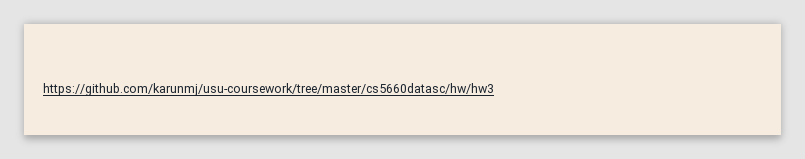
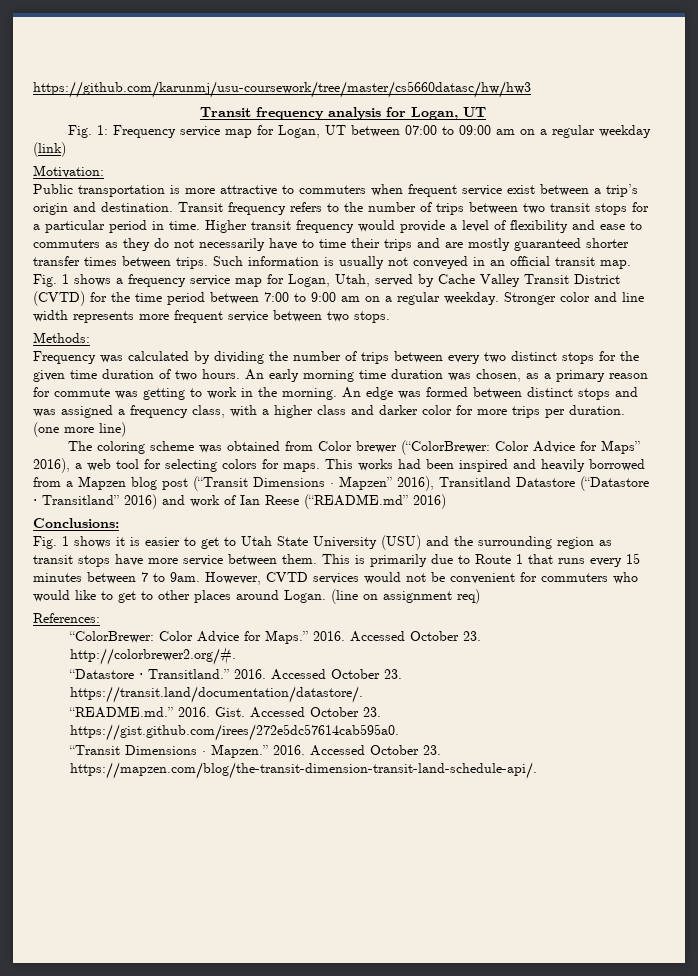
+ Transit frequency analysis for Logan, UT
+ Fig. 1: Frequency service map for Logan, UT between 07:00 to 09:00 am on a regular weekday (link)
+ Motivation:
+ Public transportation is more attractive to commuters when frequent service exist between a trip’s origin and destination. Transit frequency refers to the number of trips between two transit stops for a particular period in time. Higher transit frequency would provide a level of flexibility and ease to commuters as they do not necessarily have to time their trips and are mostly guaranteed shorter transfer times between trips. Such information is usually not conveyed in an official transit map. Fig. 1 shows a frequency service map for Logan, Utah, served by Cache Valley Transit District (CVTD) for the time period between 7:00 to 9:00 am on a regular weekday. Stronger color and line width represents more frequent service between two stops.
+ Methods:
+ Frequency was calculated by dividing the number of trips between every two distinct stops for the given time duration of two hours. An early morning time duration was chosen, as a primary reason for commute was getting to work in the morning. An edge was formed between distinct stops and was assigned a frequency class, with a higher class and darker color for more trips per duration. (one more line)
+ The coloring scheme was obtained from Color brewer (“ColorBrewer: Color Advice for Maps” 2016), a web tool for selecting colors for maps. This works had been inspired and heavily borrowed from a Mapzen blog post (“Transit Dimensions · Mapzen” 2016), Transitland Datastore (“Datastore ⋅ Transitland” 2016) and work of Ian Reese (“README.md” 2016)
+ Conclusions:
+ Fig. 1 shows it is easier to get to Utah State University (USU) and the surrounding region as transit stops have more service between them. This is primarily due to Route 1 that runs every 15 minutes between 7 to 9am. However, CVTD services would not be convenient for commuters who would like to get to other places around Logan. (line on assignment req)
+ References:
+ “ColorBrewer: Color Advice for Maps.” 2016. Accessed October 23. http://colorbrewer2.org/#.
+ “Datastore ⋅ Transitland.” 2016. Accessed October 23. https://transit.land/documentation/datastore/.
+ “README.md.” 2016. Gist. Accessed October 23. https://gist.github.com/irees/272e5dc57614cab595a0.
+ “Transit Dimensions · Mapzen.” 2016. Accessed October 23. https://mapzen.com/blog/the-transit-dimension-transit-land-schedule-api/.

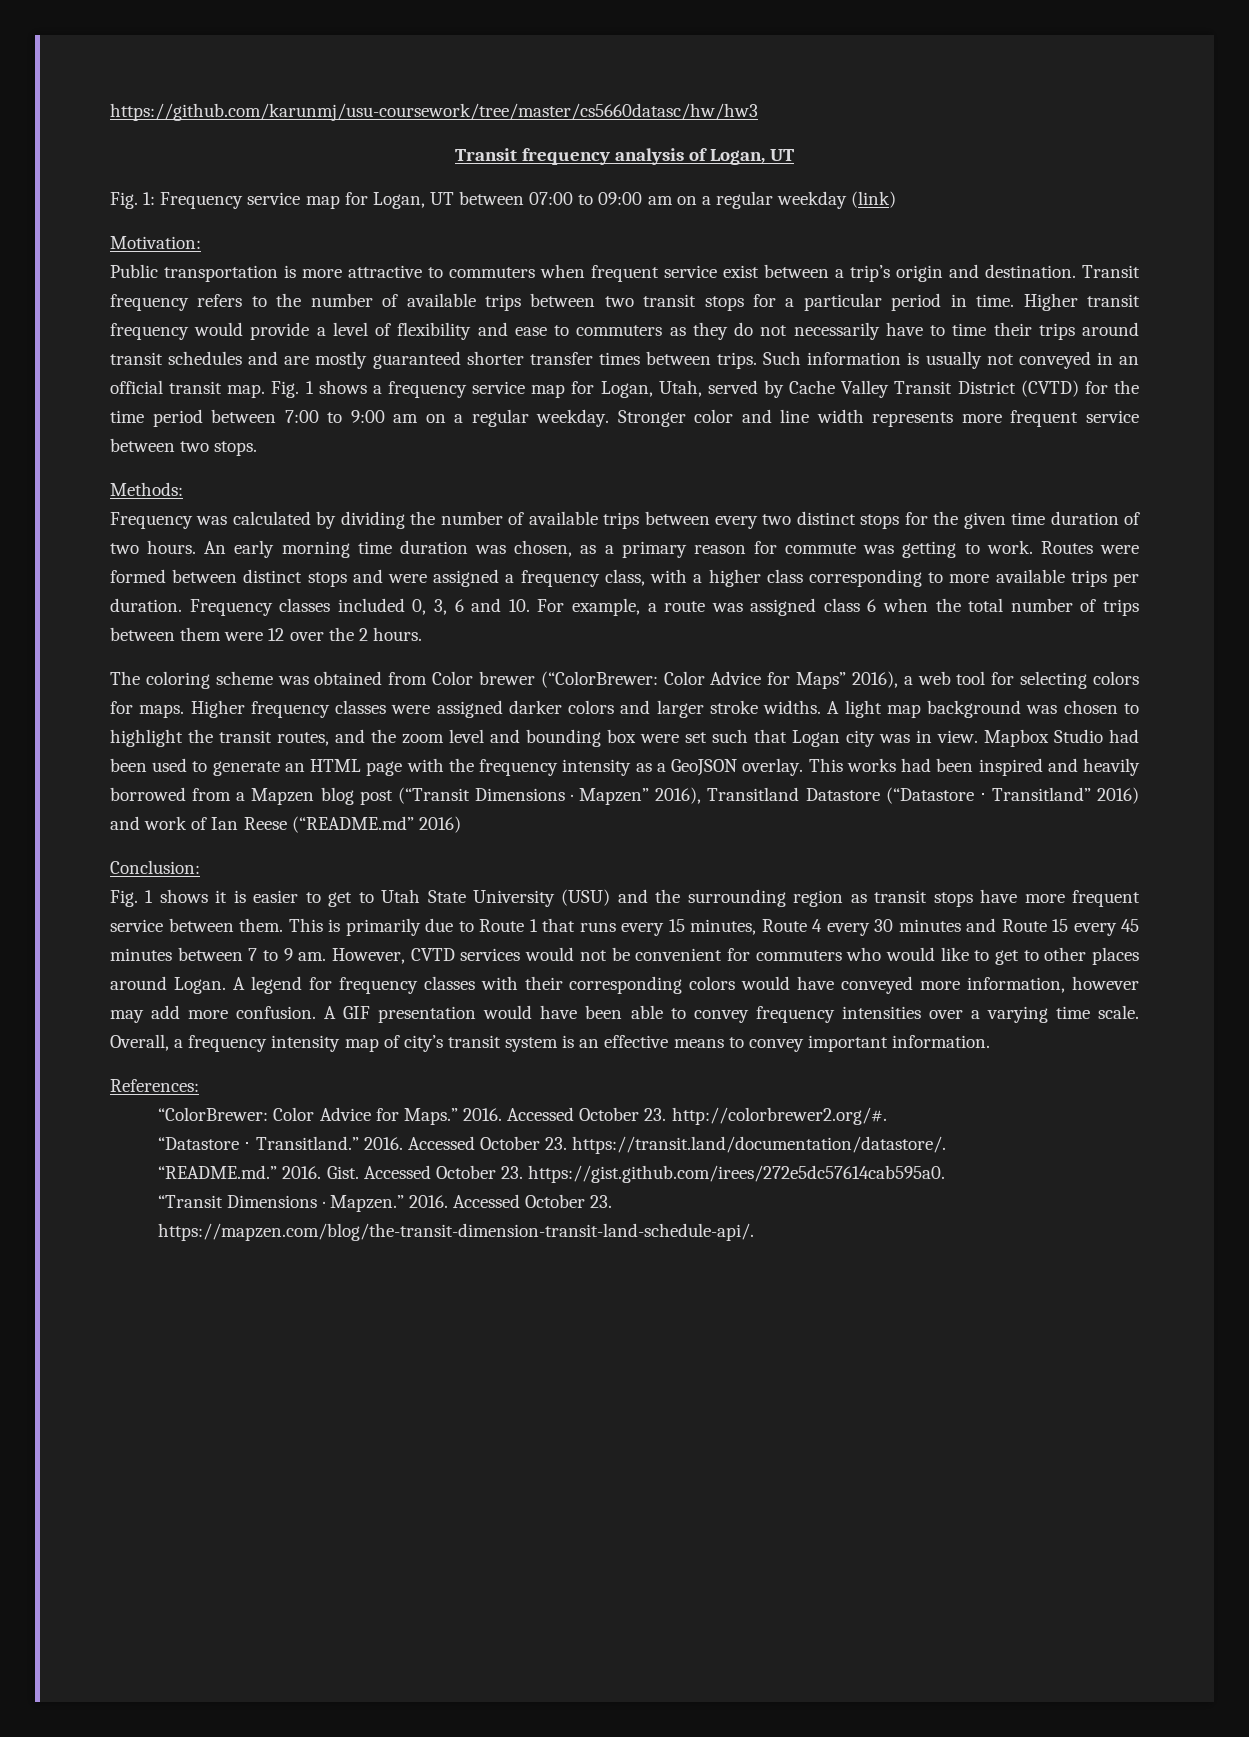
- Transit frequency analysis for Logan, UT
+ Transit frequency analysis of Logan, UT
- Transit frequency refers to the number of trips between two transit stops for a particular period in time.
+ Transit frequency refers to the number of available trips between two transit stops for a particular period in time.
- Higher transit frequency would provide a level of flexibility and ease to commuters as they do not necessarily have to time their trips and are mostly guaranteed shorter transfer times between trips.
+ Higher transit frequency would provide a level of flexibility and ease to commuters as they do not necessarily have to time their trips around transit schedules and are mostly guaranteed shorter transfer times between trips.
- Frequency was calculated by dividing the number of trips between every two distinct stops for the given time duration of two hours.
+ Frequency was calculated by dividing the number of available trips between every two distinct stops for the given time duration of two hours.
- An early morning time duration was chosen, as a primary reason for commute was getting to work in the morning. An edge was formed between distinct stops and was assigned a frequency class, with a higher class and darker color for more trips per duration. (one more line)
+ An early morning time duration was chosen, as a primary reason for commute was getting to work. Routes were formed between distinct stops and were assigned a frequency class, with a higher class corresponding to more available trips per duration. Frequency classes included 0, 3, 6 and 10. For example, a route was assigned class 6 when the total number of trips between them were 12 over the 2 hours.
+ Higher frequency classes were assigned darker colors and larger stroke widths. A light map background was chosen to highlight the transit routes, and the zoom level and bounding box were set such that Logan city was in view. Mapbox Studio had been used to generate an HTML page with the frequency intensity as a GeoJSON overlay.
- Conclusions:
+ Conclusion:
- Fig. 1 shows it is easier to get to Utah State University (USU) and the surrounding region as transit stops have more service between them.
+ Fig. 1 shows it is easier to get to Utah State University (USU) and the surrounding region as transit stops have more frequent service between them.
- This is primarily due to Route 1 that runs every 15 minutes between 7 to 9am.
+ This is primarily due to Route 1 that runs every 15 minutes, Route 4 every 30 minutes and Route 15 every 45 minutes between 7 to 9 am.
- (line on assignment req)
+ A legend for frequency classes with their corresponding colors would have conveyed more information, however may add more confusion. A GIF presentation would have been able to convey frequency intensities over a varying time scale. Overall, a frequency intensity map of city’s transit system is an effective means to convey important information.

